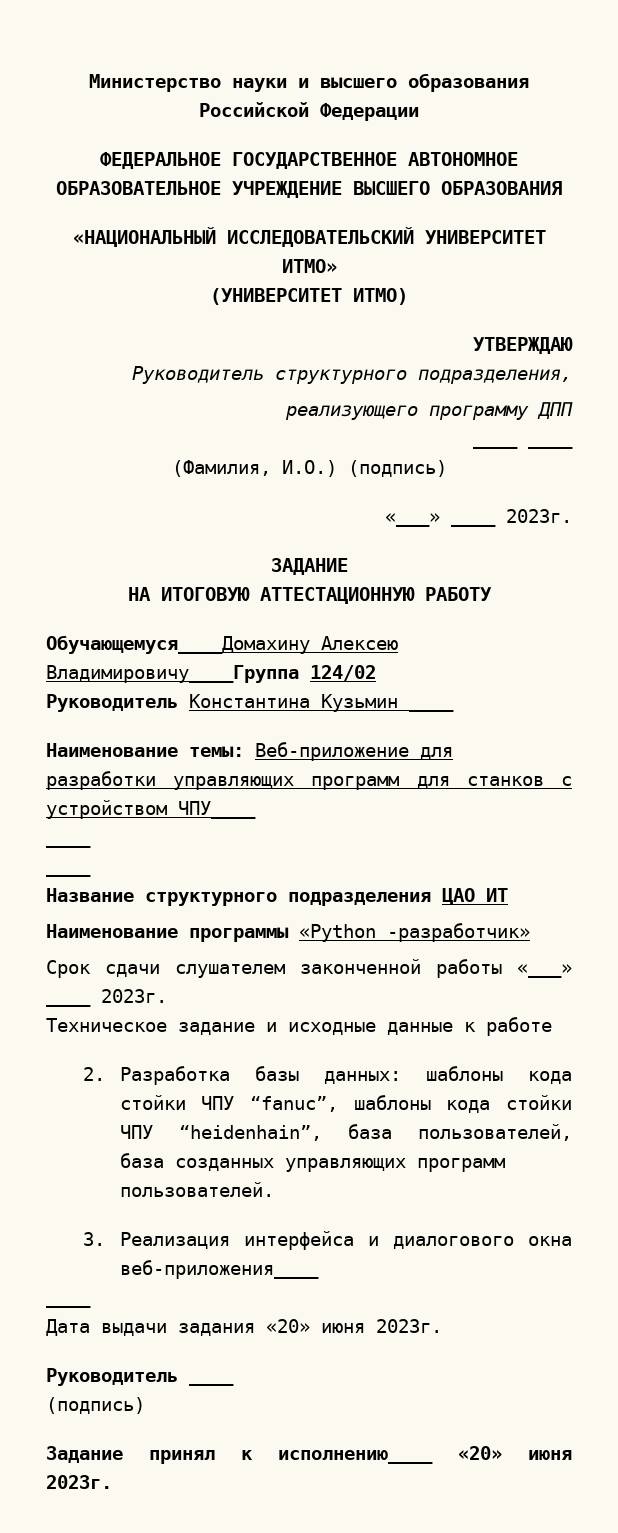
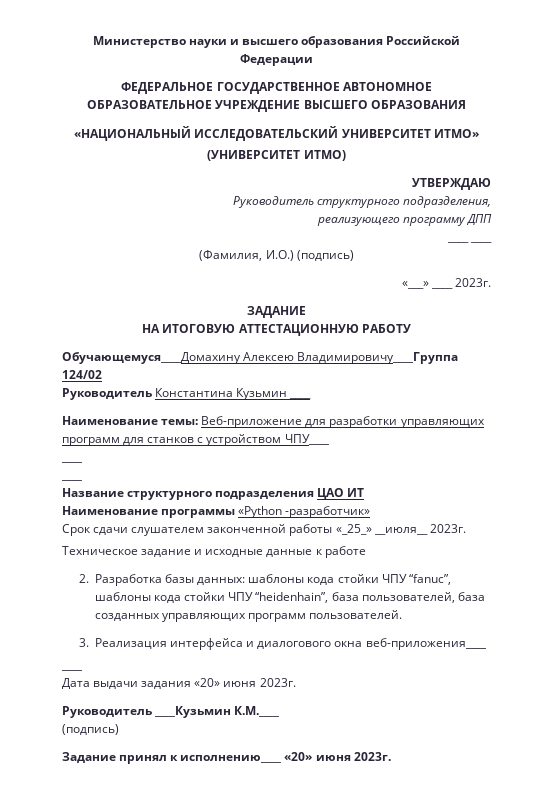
- Срок сдачи слушателем законченной работы «___» ____ 2023г.
+ Срок сдачи слушателем законченной работы «_25_» __июля__ 2023г.
- Руководитель ____
+ Руководитель ____Кузьмин К.М.____

